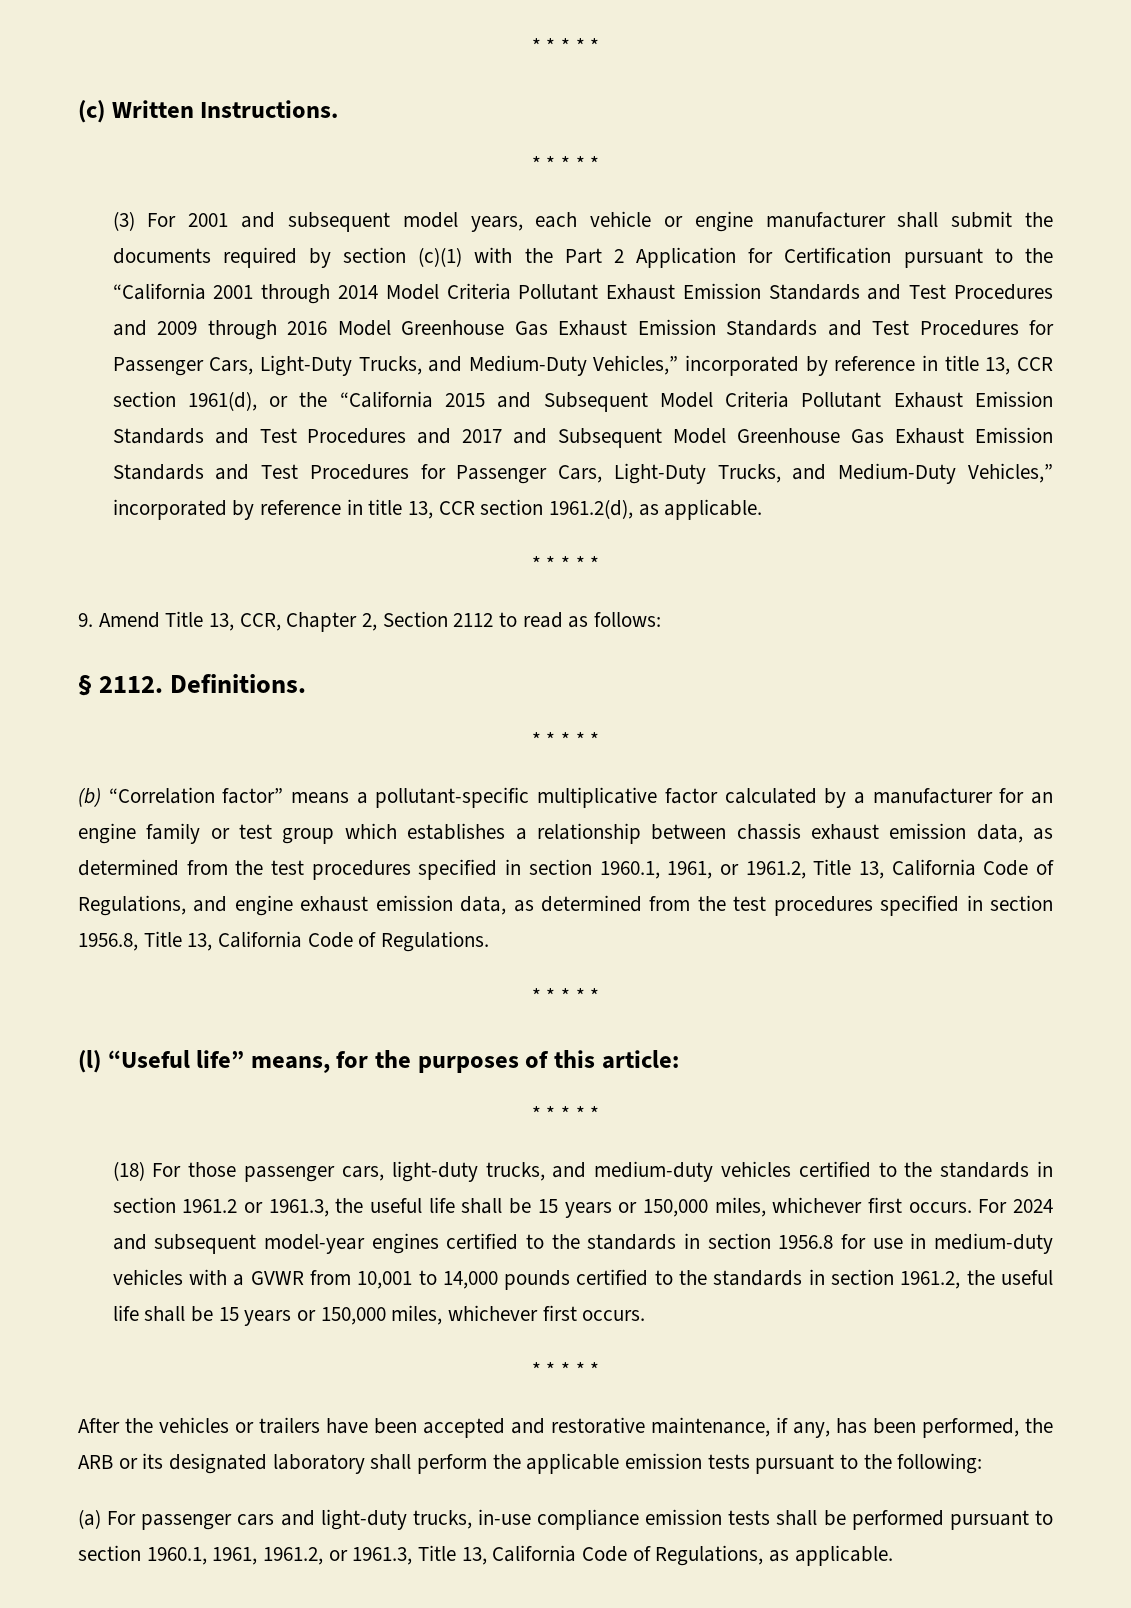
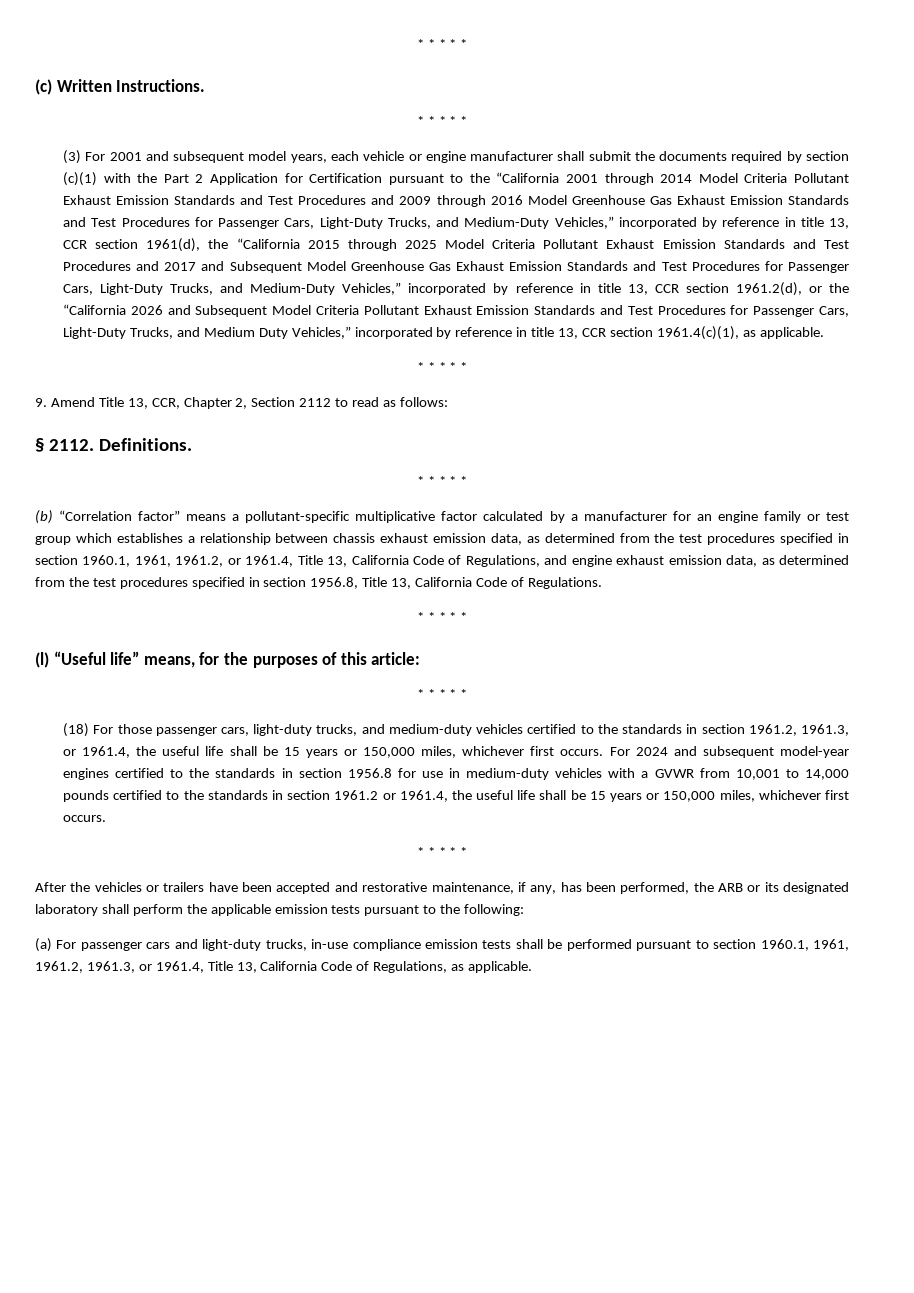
- (3) For 2001 and subsequent model years, each vehicle or engine manufacturer shall submit the documents required by section (c)(1) with the Part 2 Application for Certification pursuant to the “California 2001 through 2014 Model Criteria Pollutant Exhaust Emission Standards and Test Procedures and 2009 through 2016 Model Greenhouse Gas Exhaust Emission Standards and Test Procedures for Passenger Cars, Light-Duty Trucks, and Medium-Duty Vehicles,” incorporated by reference in title 13, CCR section 1961(d), or the “California 2015 and Subsequent Model Criteria Pollutant Exhaust Emission Standards and Test Procedures and 2017 and Subsequent Model Greenhouse Gas Exhaust Emission Standards and Test Procedures for Passenger Cars, Light-Duty Trucks, and Medium-Duty Vehicles,” incorporated by reference in title 13, CCR section 1961.2(d), as applicable.
+ (3) For 2001 and subsequent model years, each vehicle or engine manufacturer shall submit the documents required by section (c)(1) with the Part 2 Application for Certification pursuant to the “California 2001 through 2014 Model Criteria Pollutant Exhaust Emission Standards and Test Procedures and 2009 through 2016 Model Greenhouse Gas Exhaust Emission Standards and Test Procedures for Passenger Cars, Light-Duty Trucks, and Medium-Duty Vehicles,” incorporated by reference in title 13, CCR section 1961(d), the “California 2015 through 2025 Model Criteria Pollutant Exhaust Emission Standards and Test Procedures and 2017 and Subsequent Model Greenhouse Gas Exhaust Emission Standards and Test Procedures for Passenger Cars, Light-Duty Trucks, and Medium-Duty Vehicles,” incorporated by reference in title 13, CCR section 1961.2(d), or the “California 2026 and Subsequent Model Criteria Pollutant Exhaust Emission Standards and Test Procedures for Passenger Cars, Light-Duty Trucks, and Medium Duty Vehicles,” incorporated by reference in title 13, CCR section 1961.4(c)(1), as applicable.
- (b) “Correlation factor” means a pollutant-specific multiplicative factor calculated by a manufacturer for an engine family or test group which establishes a relationship between chassis exhaust emission data, as determined from the test procedures specified in section 1960.1, 1961, or 1961.2, Title 13, California Code of Regulations, and engine exhaust emission data, as determined from the test procedures specified in section 1956.8, Title 13, California Code of Regulations.
+ (b) “Correlation factor” means a pollutant-specific multiplicative factor calculated by a manufacturer for an engine family or test group which establishes a relationship between chassis exhaust emission data, as determined from the test procedures specified in section 1960.1, 1961, 1961.2, or 1961.4, Title 13, California Code of Regulations, and engine exhaust emission data, as determined from the test procedures specified in section 1956.8, Title 13, California Code of Regulations.
- (18) For those passenger cars, light-duty trucks, and medium-duty vehicles certified to the standards in section 1961.2 or 1961.3, the useful life shall be 15 years or 150,000 miles, whichever first occurs.
+ (18) For those passenger cars, light-duty trucks, and medium-duty vehicles certified to the standards in section 1961.2, 1961.3, or 1961.4, the useful life shall be 15 years or 150,000 miles, whichever first occurs.
- For 2024 and subsequent model-year engines certified to the standards in section 1956.8 for use in medium-duty vehicles with a GVWR from 10,001 to 14,000 pounds certified to the standards in section 1961.2, the useful life shall be 15 years or 150,000 miles, whichever first occurs.
+ For 2024 and subsequent model-year engines certified to the standards in section 1956.8 for use in medium-duty vehicles with a GVWR from 10,001 to 14,000 pounds certified to the standards in section 1961.2 or 1961.4, the useful life shall be 15 years or 150,000 miles, whichever first occurs.
- (a) For passenger cars and light-duty trucks, in-use compliance emission tests shall be performed pursuant to section 1960.1, 1961, 1961.2, or 1961.3, Title 13, California Code of Regulations, as applicable.
+ (a) For passenger cars and light-duty trucks, in-use compliance emission tests shall be performed pursuant to section 1960.1, 1961, 1961.2, 1961.3, or 1961.4, Title 13, California Code of Regulations, as applicable.

